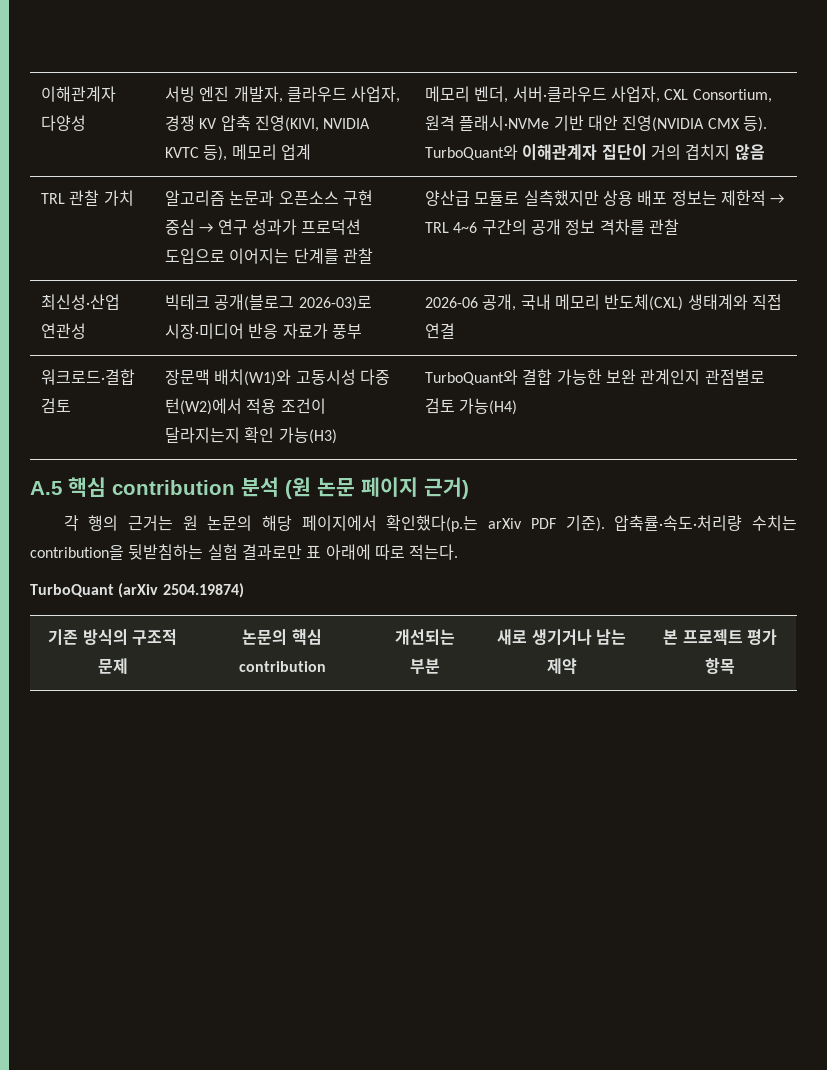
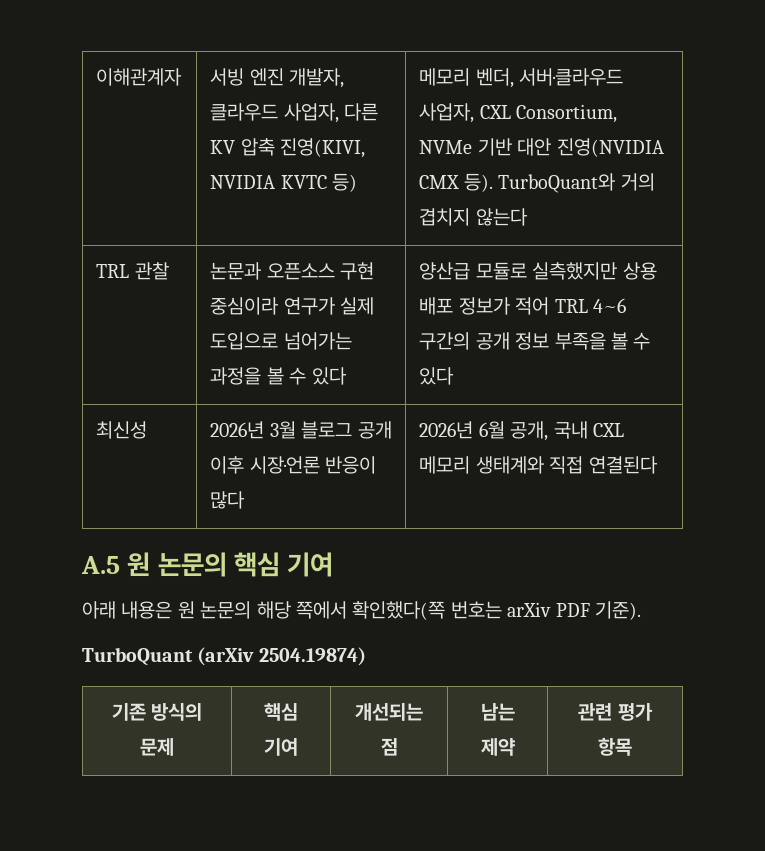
- 이해관계자 다양성 | 서빙 엔진 개발자, 클라우드 사업자, 경쟁 KV 압축 진영(KIVI, NVIDIA KVTC 등), 메모리 업계 | 메모리 벤더, 서버·클라우드 사업자, CXL Consortium, 원격 플래시·NVMe 기반 대안 진영(NVIDIA CMX 등). TurboQuant와 이해관계자 집단이 거의 겹치지 않음
+ 이해관계자 | 서빙 엔진 개발자, 클라우드 사업자, 다른 KV 압축 진영(KIVI, NVIDIA KVTC 등) | 메모리 벤더, 서버·클라우드 사업자, CXL Consortium, NVMe 기반 대안 진영(NVIDIA CMX 등). TurboQuant와 거의 겹치지 않는다
- TRL 관찰 가치 | 알고리즘 논문과 오픈소스 구현 중심 → 연구 성과가 프로덕션 도입으로 이어지는 단계를 관찰 | 양산급 모듈로 실측했지만 상용 배포 정보는 제한적 → TRL 4~6 구간의 공개 정보 격차를 관찰
- 최신성·산업 연관성 | 빅테크 공개(블로그 2026-03)로 시장·미디어 반응 자료가 풍부 | 2026-06 공개, 국내 메모리 반도체(CXL) 생태계와 직접 연결
- 워크로드·결합 검토 | 장문맥 배치(W1)와 고동시성 다중 턴(W2)에서 적용 조건이 달라지는지 확인 가능(H3) | TurboQuant와 결합 가능한 보완 관계인지 관점별로 검토 가능(H4)
- A.5 핵심 contribution 분석 (원 논문 페이지 근거)
- 각 행의 근거는 원 논문의 해당 페이지에서 확인했다(p.는 arXiv PDF 기준). 압축률·속도·처리량 수치는 contribution을 뒷받침하는 실험 결과로만 표 아래에 따로 적는다.
+ TRL 관찰 | 논문과 오픈소스 구현 중심이라 연구가 실제 도입으로 넘어가는 과정을 볼 수 있다 | 양산급 모듈로 실측했지만 상용 배포 정보가 적어 TRL 4~6 구간의 공개 정보 부족을 볼 수 있다
+ 최신성 | 2026년 3월 블로그 공개 이후 시장·언론 반응이 많다 | 2026년 6월 공개, 국내 CXL 메모리 생태계와 직접 연결된다
+ A.5 원 논문의 핵심 기여
+ 아래 내용은 원 논문의 해당 쪽에서 확인했다(쪽 번호는 arXiv PDF 기준).
- 기존 방식의 구조적 문제 | 논문의 핵심 contribution | 개선되는 부분 | 새로 생기거나 남는 제약 | 본 프로젝트 평가 항목
+ 기존 방식의 문제 | 핵심 기여 | 개선되는 점 | 남는 제약 | 관련 평가 항목

